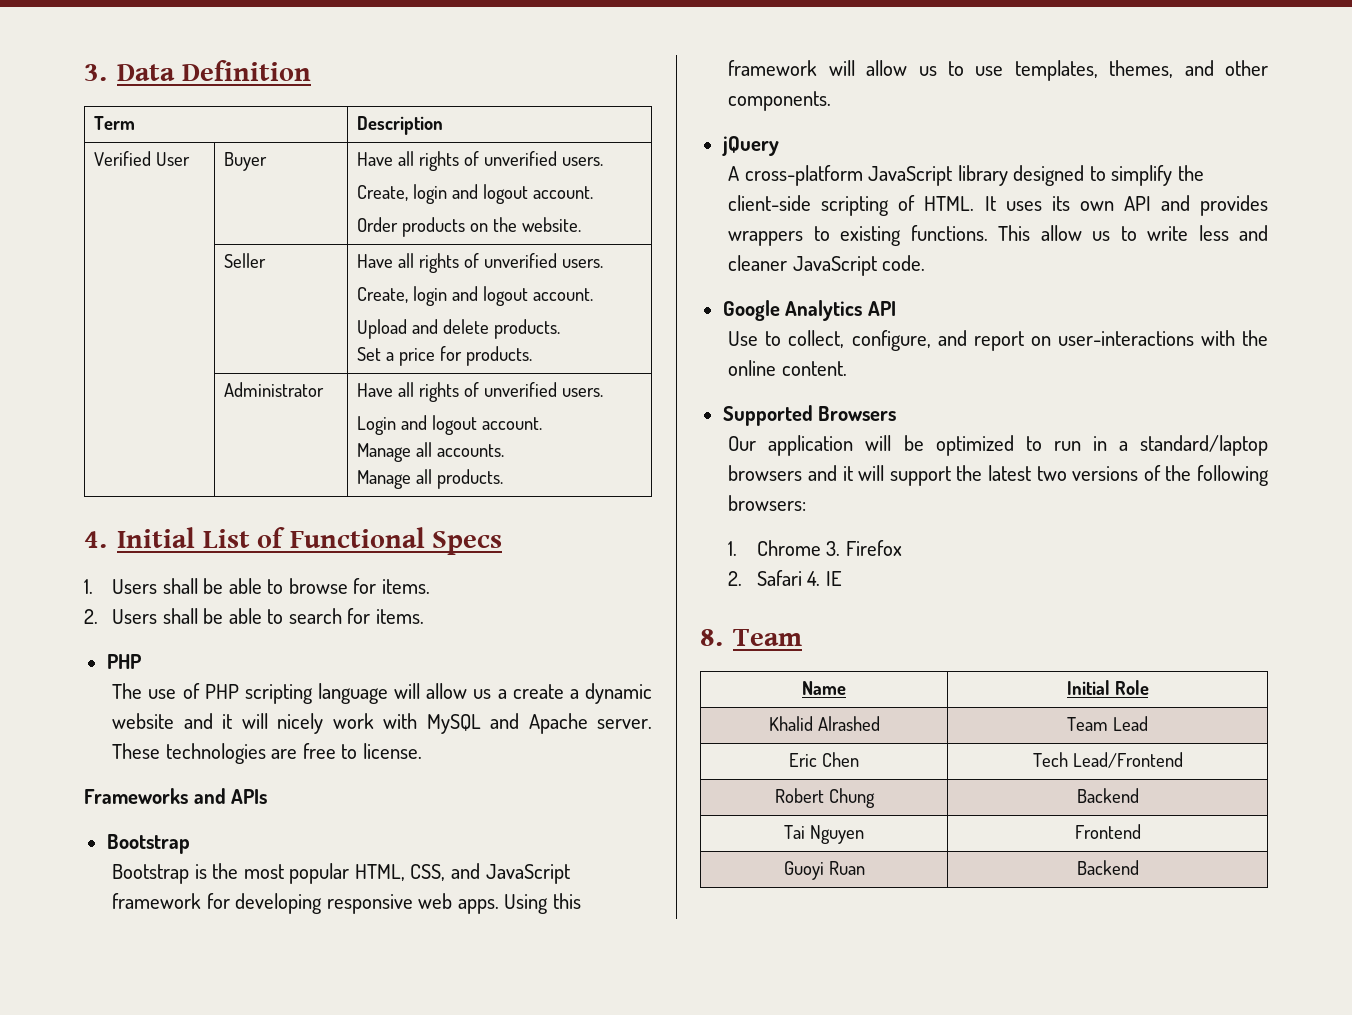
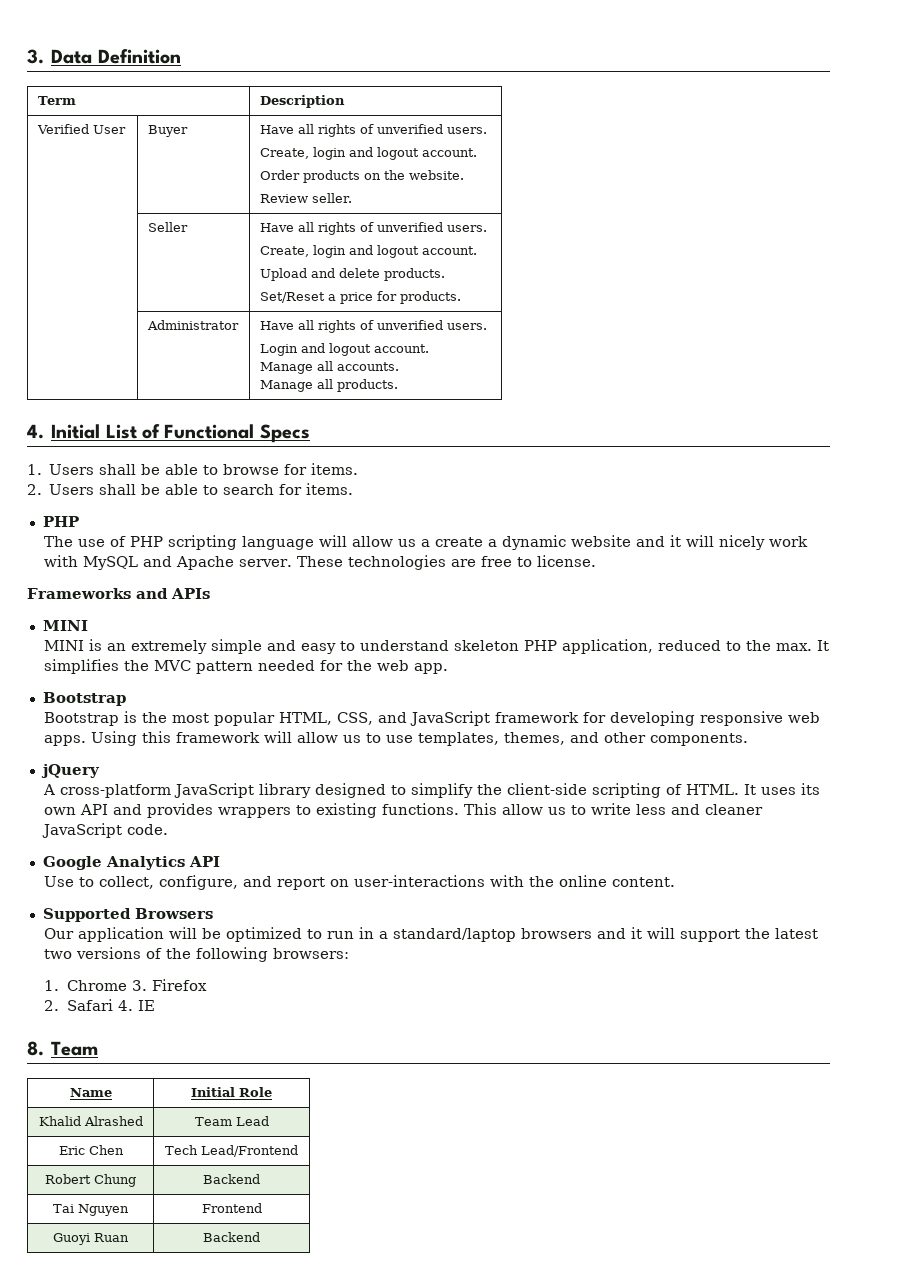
  Verified User | Buyer | Have all rights of unverified users.
  Create, login and logout account.
  Order products on the website.
+ Review seller.
  | Seller | Have all rights of unverified users.
  Create, login and logout account.
  Upload and delete products.
- Set a price for products.
+ Set/Reset a price for products.
  Frameworks and APIs
+ MINI
+ MINI is an extremely simple and easy to understand skeleton PHP application, reduced to the max. It simplifies the MVC pattern needed for the web app.

